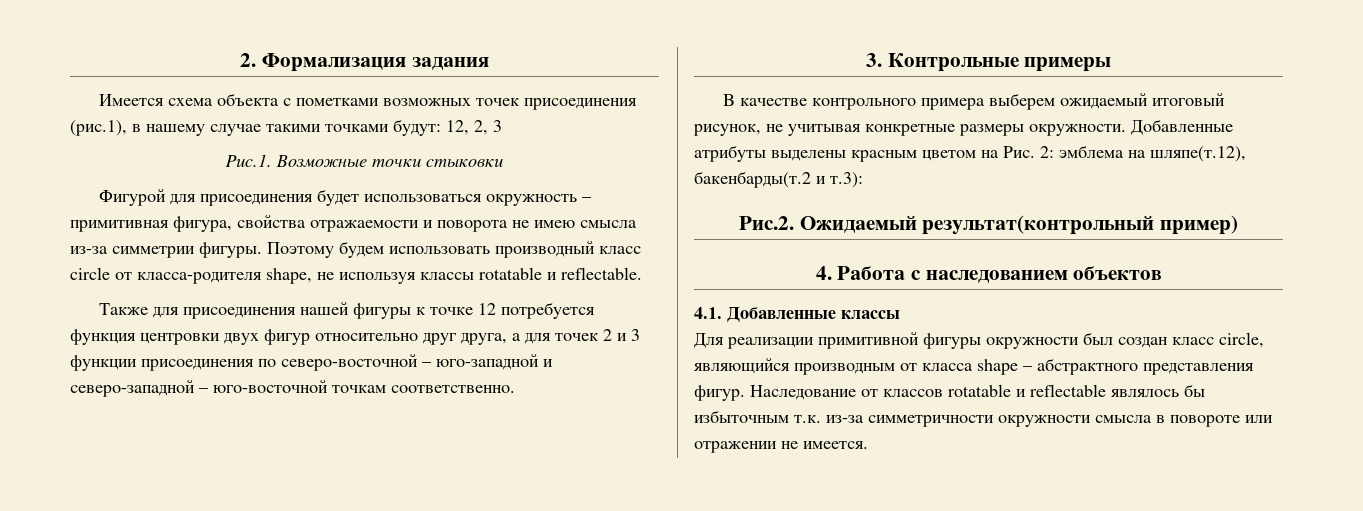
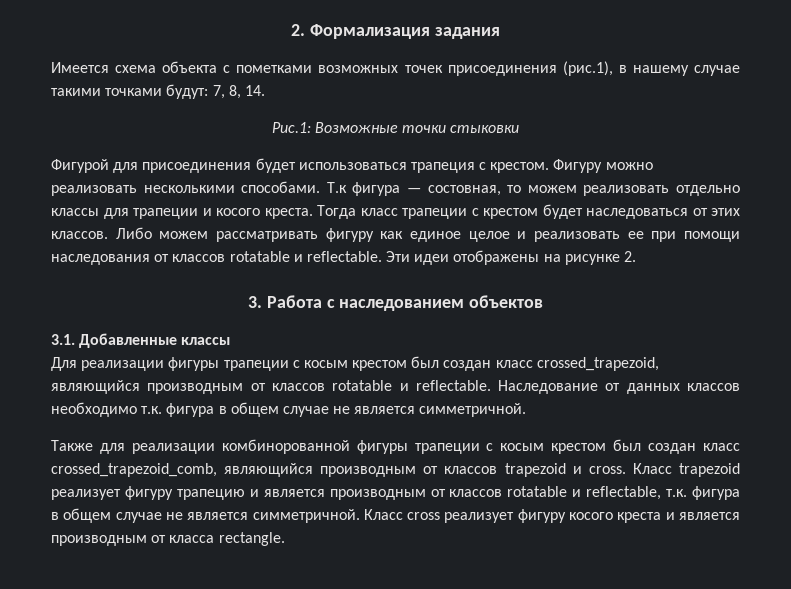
- Имеется схема объекта с пометками возможных точек присоединения (рис.1), в нашему случае такими точками будут: 12, 2, 3
- Рис.1. Возможные точки стыковки
+ Имеется схема объекта с пометками возможных точек присоединения (рис.1), в нашему случае такими точками будут: 7, 8, 14.
+ Рис.1: Возможные точки стыковки
- Фигурой для присоединения будет использоваться окружность – примитивная фигура, свойства отражаемости и поворота не имею смысла из-за симметрии фигуры. Поэтому будем использовать производный класс circle от класса-родителя shape, не используя классы rotatable и reflectable.
- Также для присоединения нашей фигуры к точке 12 потребуется функция центровки двух фигур относительно друг друга, а для точек 2 и 3 функции присоединения по северо-восточной – юго-западной и северо-западной – юго-восточной точкам соответственно.
- 3. Контрольные примеры
- В качестве контрольного примера выберем ожидаемый итоговый рисунок, не учитывая конкретные размеры окружности. Добавленные атрибуты выделены красным цветом на Рис. 2: эмблема на шляпе(т.12), бакенбарды(т.2 и т.3):
- Рис.2. Ожидаемый результат(контрольный пример)
- 4. Работа с наследованием объектов
+ Фигурой для присоединения будет использоваться трапеция с крестом. Фигуру можно реализовать несколькими способами. Т.к фигура — состовная, то можем реализовать отдельно классы для трапеции и косого креста. Тогда класс трапеции с крестом будет наследоваться от этих классов. Либо можем рассматривать фигуру как единое целое и реализовать ее при помощи наследования от классов rotatable и reflectable. Эти идеи отображены на рисунке 2.
+ 3. Работа с наследованием объектов
- 4.1. Добавленные классы
+ 3.1. Добавленные классы
- Для реализации примитивной фигуры окружности был создан класс circle, являющийся производным от класса shape – абстрактного представления фигур. Наследование от классов rotatable и reflectable являлось бы избыточным т.к. из-за симметричности окружности смысла в повороте или отражении не имеется.
+ Для реализации фигуры трапеции с косым крестом был создан класс crossed_trapezoid, являющийся производным от классов rotatable и reflectable. Наследование от данных классов необходимо т.к. фигура в общем случае не является симметричной.
+ Также для реализации комбинорованной фигуры трапеции с косым крестом был создан класс crossed_trapezoid_comb, являющийся производным от классов trapezoid и cross. Класс trapezoid реализует фигуру трапецию и является производным от классов rotatable и reflectable, т.к. фигура в общем случае не является симметричной. Класс cross реализует фигуру косого креста и является производным от класса rectangle.

